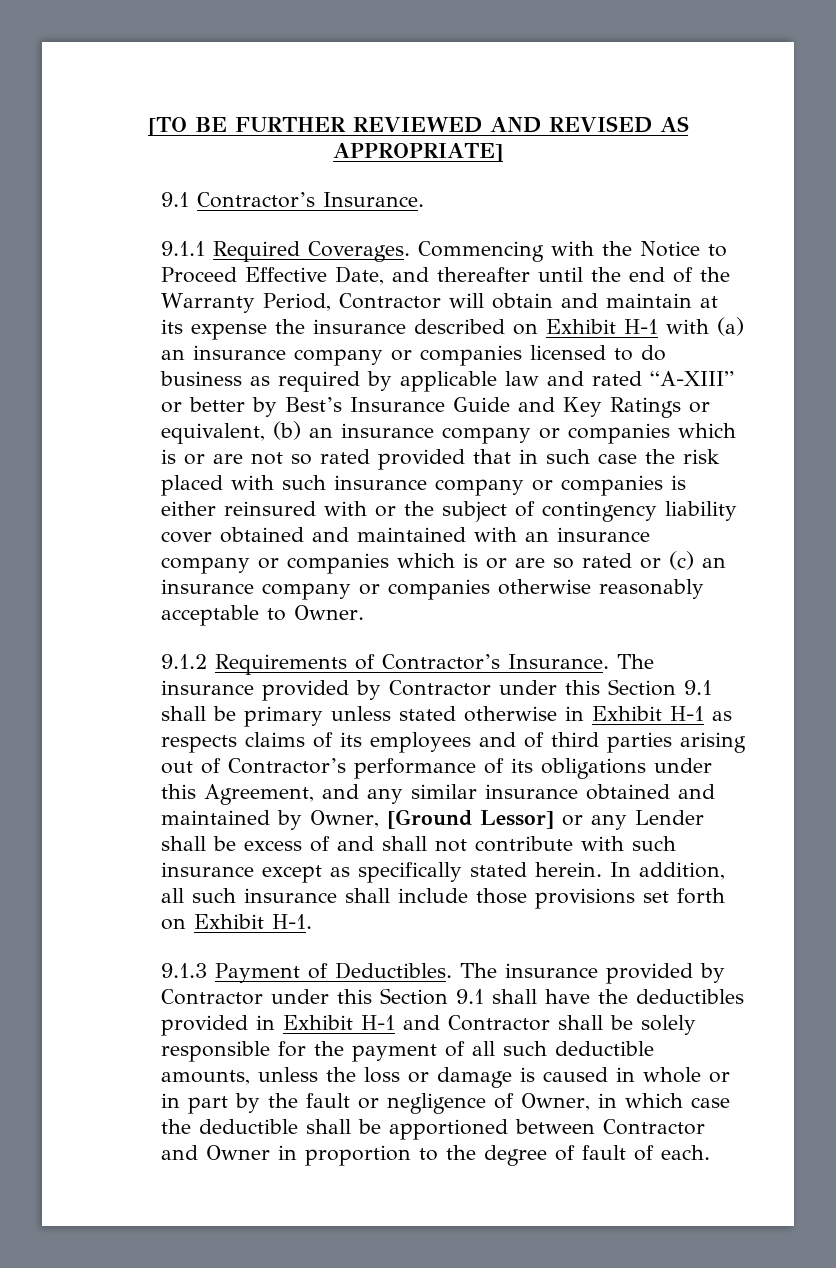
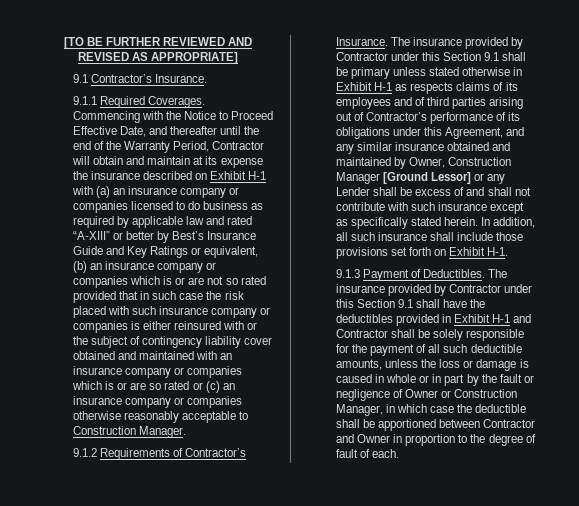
- Commencing with the Notice to Proceed Effective Date, and thereafter until the end of the Warranty Period, Contractor will obtain and maintain at its expense the insurance described on Exhibit H-1 with (a) an insurance company or companies licensed to do business as required by applicable law and rated “A-XIII” or better by Best’s Insurance Guide and Key Ratings or equivalent, (b) an insurance company or companies which is or are not so rated provided that in such case the risk placed with such insurance company or companies is either reinsured with or the subject of contingency liability cover obtained and maintained with an insurance company or companies which is or are so rated or (c) an insurance company or companies otherwise reasonably acceptable to Owner.
+ Commencing with the Notice to Proceed Effective Date, and thereafter until the end of the Warranty Period, Contractor will obtain and maintain at its expense the insurance described on Exhibit H-1 with (a) an insurance company or companies licensed to do business as required by applicable law and rated “A-XIII” or better by Best’s Insurance Guide and Key Ratings or equivalent, (b) an insurance company or companies which is or are not so rated provided that in such case the risk placed with such insurance company or companies is either reinsured with or the subject of contingency liability cover obtained and maintained with an insurance company or companies which is or are so rated or (c) an insurance company or companies otherwise reasonably acceptable to Construction Manager.
- The insurance provided by Contractor under this Section 9.1 shall be primary unless stated otherwise in Exhibit H-1 as respects claims of its employees and of third parties arising out of Contractor’s performance of its obligations under this Agreement, and any similar insurance obtained and maintained by Owner, [Ground Lessor] or any Lender shall be excess of and shall not contribute with such insurance except as specifically stated herein.
+ The insurance provided by Contractor under this Section 9.1 shall be primary unless stated otherwise in Exhibit H-1 as respects claims of its employees and of third parties arising out of Contractor’s performance of its obligations under this Agreement, and any similar insurance obtained and maintained by Owner, Construction Manager [Ground Lessor] or any Lender shall be excess of and shall not contribute with such insurance except as specifically stated herein.
- The insurance provided by Contractor under this Section 9.1 shall have the deductibles provided in Exhibit H-1 and Contractor shall be solely responsible for the payment of all such deductible amounts, unless the loss or damage is caused in whole or in part by the fault or negligence of Owner, in which case the deductible shall be apportioned between Contractor and Owner in proportion to the degree of fault of each.
+ The insurance provided by Contractor under this Section 9.1 shall have the deductibles provided in Exhibit H-1 and Contractor shall be solely responsible for the payment of all such deductible amounts, unless the loss or damage is caused in whole or in part by the fault or negligence of Owner or Construction Manager, in which case the deductible shall be apportioned between Contractor and Owner in proportion to the degree of fault of each.

